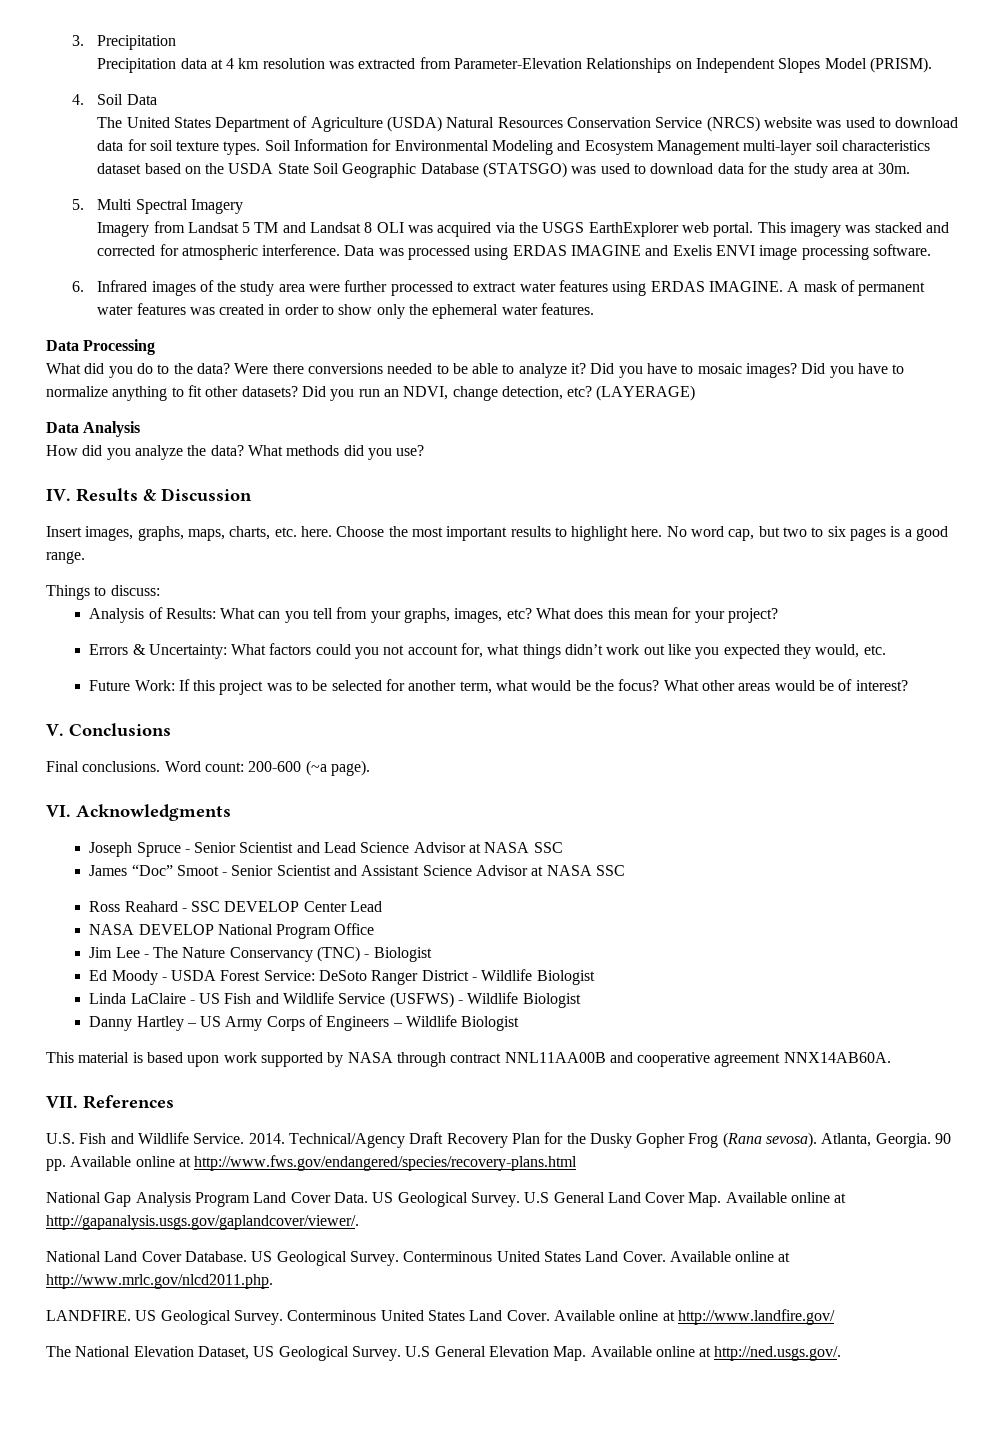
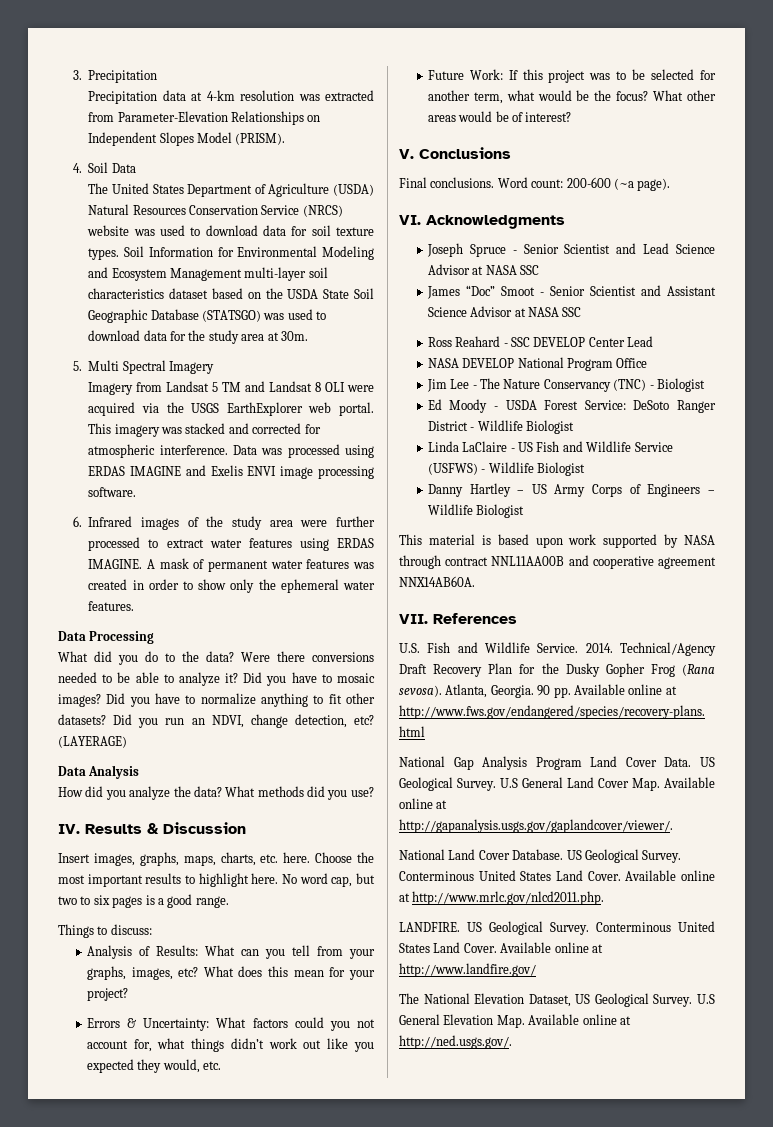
- Precipitation data at 4 km resolution was extracted from Parameter-Elevation Relationships on Independent Slopes Model (PRISM).
+ Precipitation data at 4-km resolution was extracted from Parameter-Elevation Relationships on Independent Slopes Model (PRISM).
- Imagery from Landsat 5 TM and Landsat 8 OLI was acquired via the USGS EarthExplorer web portal.
+ Imagery from Landsat 5 TM and Landsat 8 OLI were acquired via the USGS EarthExplorer web portal.

